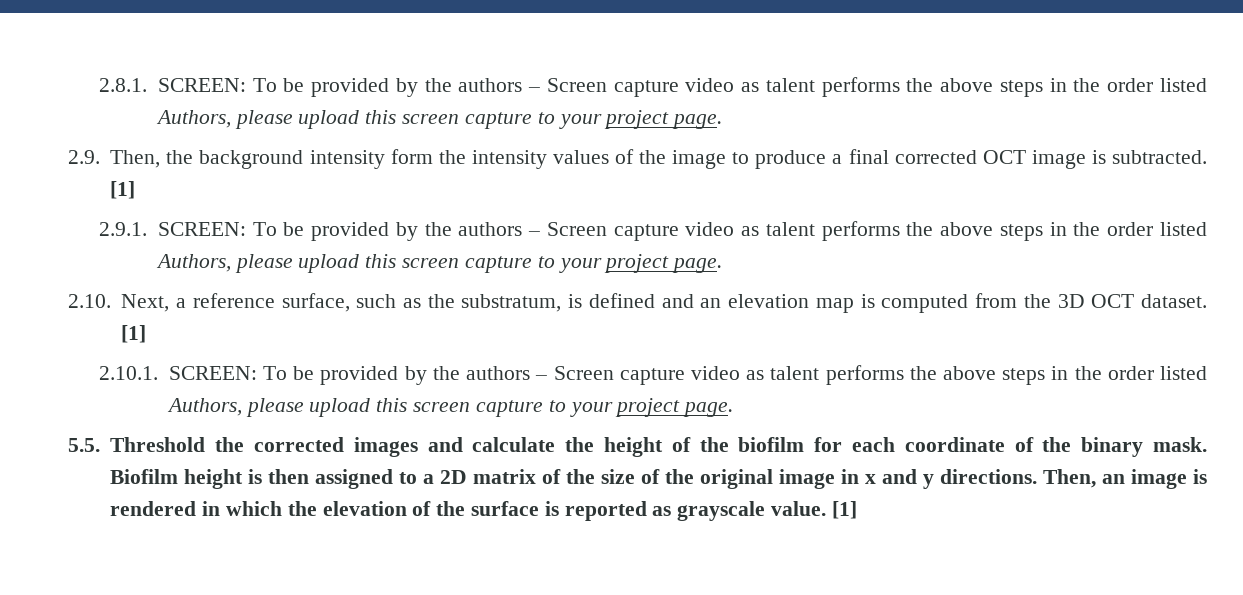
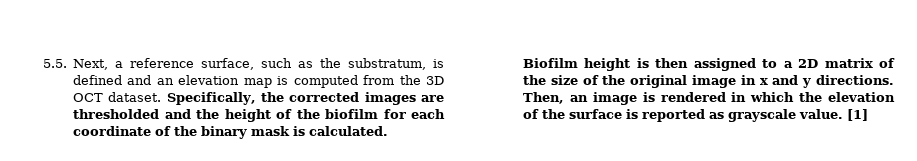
- 2.8.1. SCREEN: To be provided by the authors – Screen capture video as talent performs the above steps in the order listed Authors, please upload this screen capture to your project page.
- 2.9. Then, the background intensity form the intensity values of the image to produce a final corrected OCT image is subtracted. [1]
- 2.9.1. SCREEN: To be provided by the authors – Screen capture video as talent performs the above steps in the order listed Authors, please upload this screen capture to your project page.
- 2.10. Next, a reference surface, such as the substratum, is defined and an elevation map is computed from the 3D OCT dataset. [1]
- 2.10.1. SCREEN: To be provided by the authors – Screen capture video as talent performs the above steps in the order listed Authors, please upload this screen capture to your project page.
- 5.5. Threshold the corrected images and calculate the height of the biofilm for each coordinate of the binary mask.
+ 5.5. Next, a reference surface, such as the substratum, is defined and an elevation map is computed from the 3D OCT dataset. Specifically, the corrected images are thresholded and the height of the biofilm for each coordinate of the binary mask is calculated.

